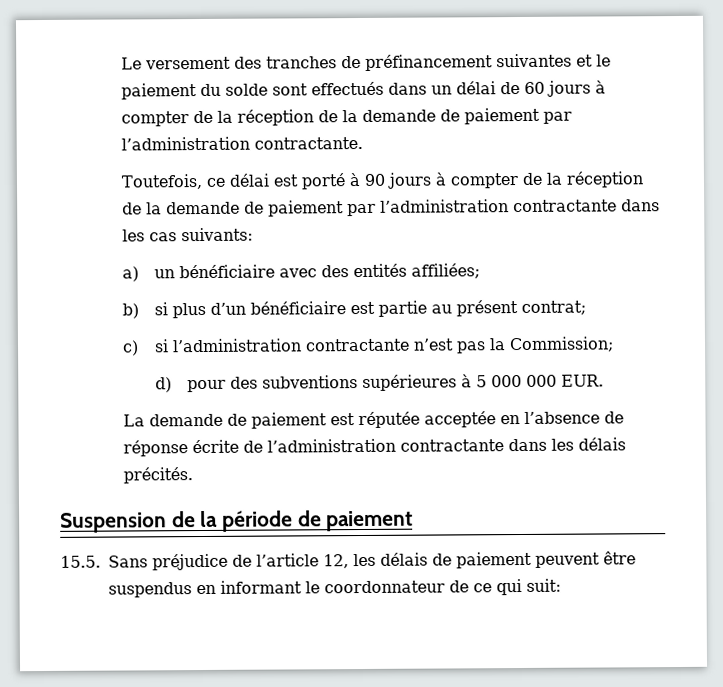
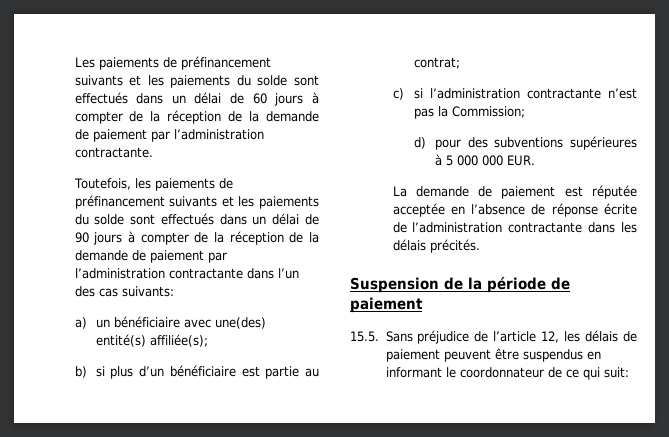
- Le versement des tranches de préfinancement suivantes et le paiement du solde sont effectués dans un délai de 60 jours à compter de la réception de la demande de paiement par l’administration contractante.
+ Les paiements de préfinancement suivants et les paiements du solde sont effectués dans un délai de 60 jours à compter de la réception de la demande de paiement par l’administration contractante.
- Toutefois, ce délai est porté à 90 jours à compter de la réception de la demande de paiement par l’administration contractante dans les cas suivants:
+ Toutefois, les paiements de préfinancement suivants et les paiements du solde sont effectués dans un délai de 90 jours à compter de la réception de la demande de paiement par l’administration contractante dans l’un des cas suivants:
- a) un bénéficiaire avec des entités affiliées;
+ a) un bénéficiaire avec une(des) entité(s) affiliée(s);
- b) si plus d’un bénéficiaire est partie au présent contrat;
+ b) si plus d’un bénéficiaire est partie au contrat;

